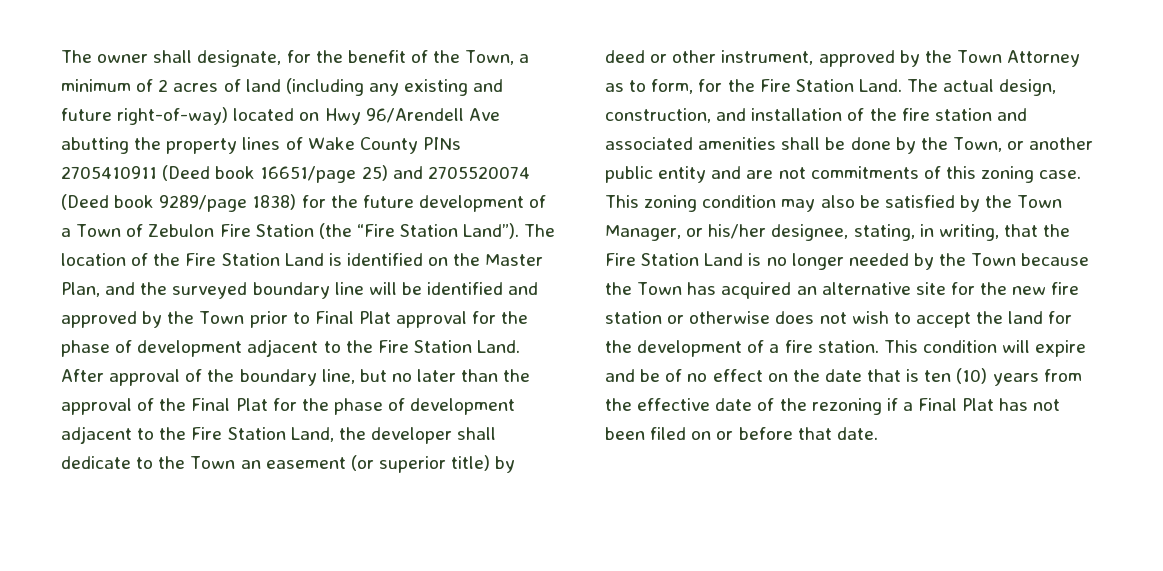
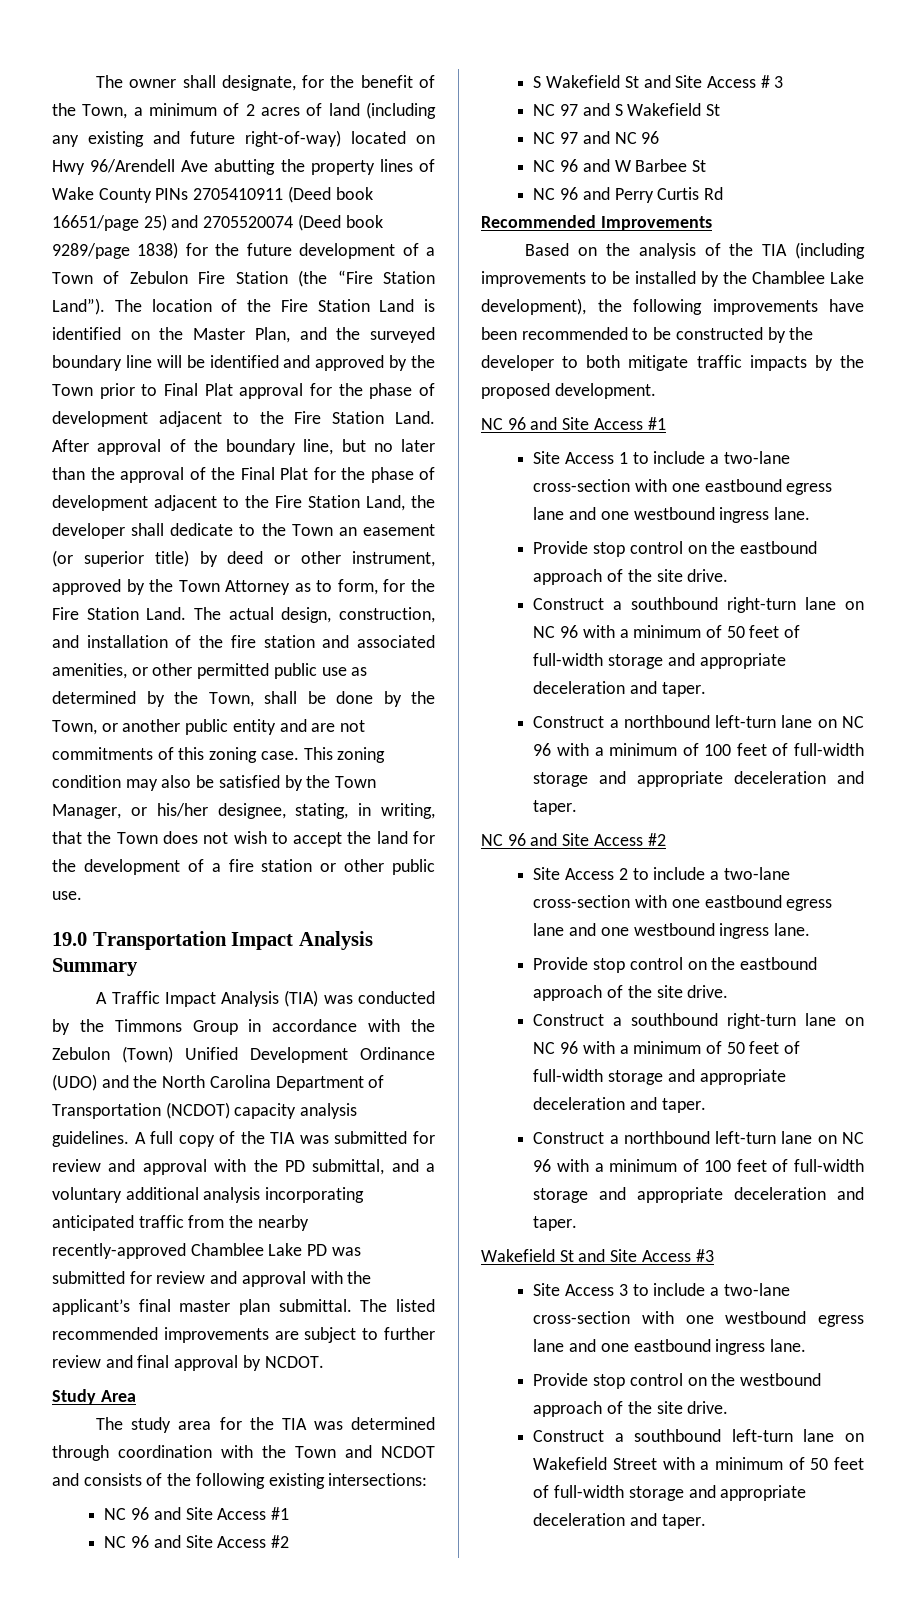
- The actual design, construction, and installation of the fire station and associated amenities shall be done by the Town, or another public entity and are not commitments of this zoning case.
+ The actual design, construction, and installation of the fire station and associated amenities, or other permitted public use as determined by the Town, shall be done by the Town, or another public entity and are not commitments of this zoning case.
- This zoning condition may also be satisfied by the Town Manager, or his/her designee, stating, in writing, that the Fire Station Land is no longer needed by the Town because the Town has acquired an alternative site for the new fire station or otherwise does not wish to accept the land for the development of a fire station. This condition will expire and be of no effect on the date that is ten (10) years from the effective date of the rezoning if a Final Plat has not been filed on or before that date.
+ This zoning condition may also be satisfied by the Town Manager, or his/her designee, stating, in writing, that the Town does not wish to accept the land for the development of a fire station or other public use.
+ 19.0 Transportation Impact Analysis Summary
+ A Traffic Impact Analysis (TIA) was conducted by the Timmons Group in accordance with the Zebulon (Town) Unified Development Ordinance (UDO) and the North Carolina Department of Transportation (NCDOT) capacity analysis guidelines. A full copy of the TIA was submitted for review and approval with the PD submittal, and a voluntary additional analysis incorporating anticipated traffic from the nearby recently-approved Chamblee Lake PD was submitted for review and approval with the applicant’s final master plan submittal. The listed recommended improvements are subject to further review and final approval by NCDOT.
+ Study Area
+ The study area for the TIA was determined through coordination with the Town and NCDOT and consists of the following existing intersections:
+ NC 96 and Site Access #1
+ NC 96 and Site Access #2
+ S Wakefield St and Site Access # 3
+ NC 97 and S Wakefield St
+ NC 97 and NC 96
+ NC 96 and W Barbee St
+ NC 96 and Perry Curtis Rd
+ Recommended Improvements
+ Based on the analysis of the TIA (including improvements to be installed by the Chamblee Lake development), the following improvements have been recommended to be constructed by the developer to both mitigate traffic impacts by the proposed development.
+ NC 96 and Site Access #1
+ Site Access 1 to include a two-lane cross-section with one eastbound egress lane and one westbound ingress lane.
+ Provide stop control on the eastbound approach of the site drive.
+ Construct a southbound right-turn lane on NC 96 with a minimum of 50 feet of full-width storage and appropriate deceleration and taper.
+ Construct a northbound left-turn lane on NC 96 with a minimum of 100 feet of full-width storage and appropriate deceleration and taper.
+ NC 96 and Site Access #2
+ Site Access 2 to include a two-lane cross-section with one eastbound egress lane and one westbound ingress lane.
+ Provide stop control on the eastbound approach of the site drive.
+ Construct a southbound right-turn lane on NC 96 with a minimum of 50 feet of full-width storage and appropriate deceleration and taper.
+ Construct a northbound left-turn lane on NC 96 with a minimum of 100 feet of full-width storage and appropriate deceleration and taper.
+ Wakefield St and Site Access #3
+ Site Access 3 to include a two-lane cross-section with one westbound egress lane and one eastbound ingress lane.
+ Provide stop control on the westbound approach of the site drive.
+ Construct a southbound left-turn lane on Wakefield Street with a minimum of 50 feet of full-width storage and appropriate deceleration and taper.

